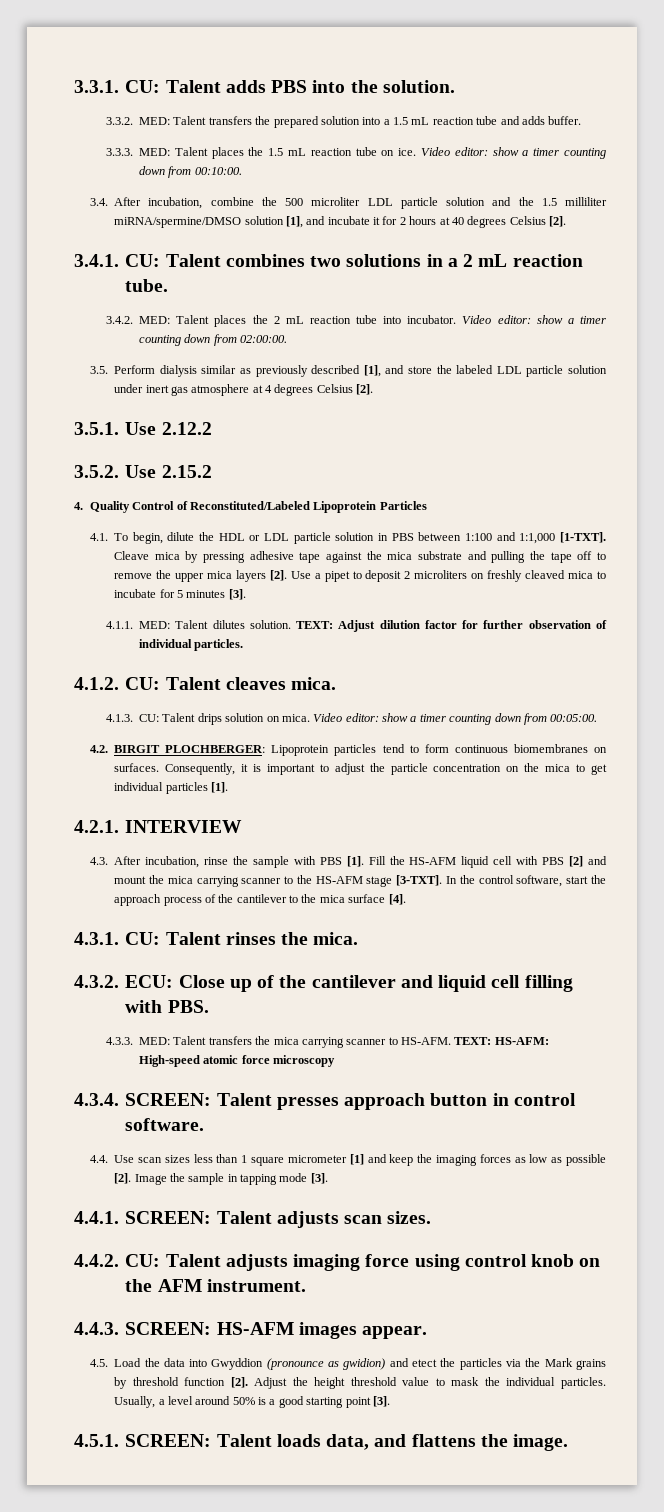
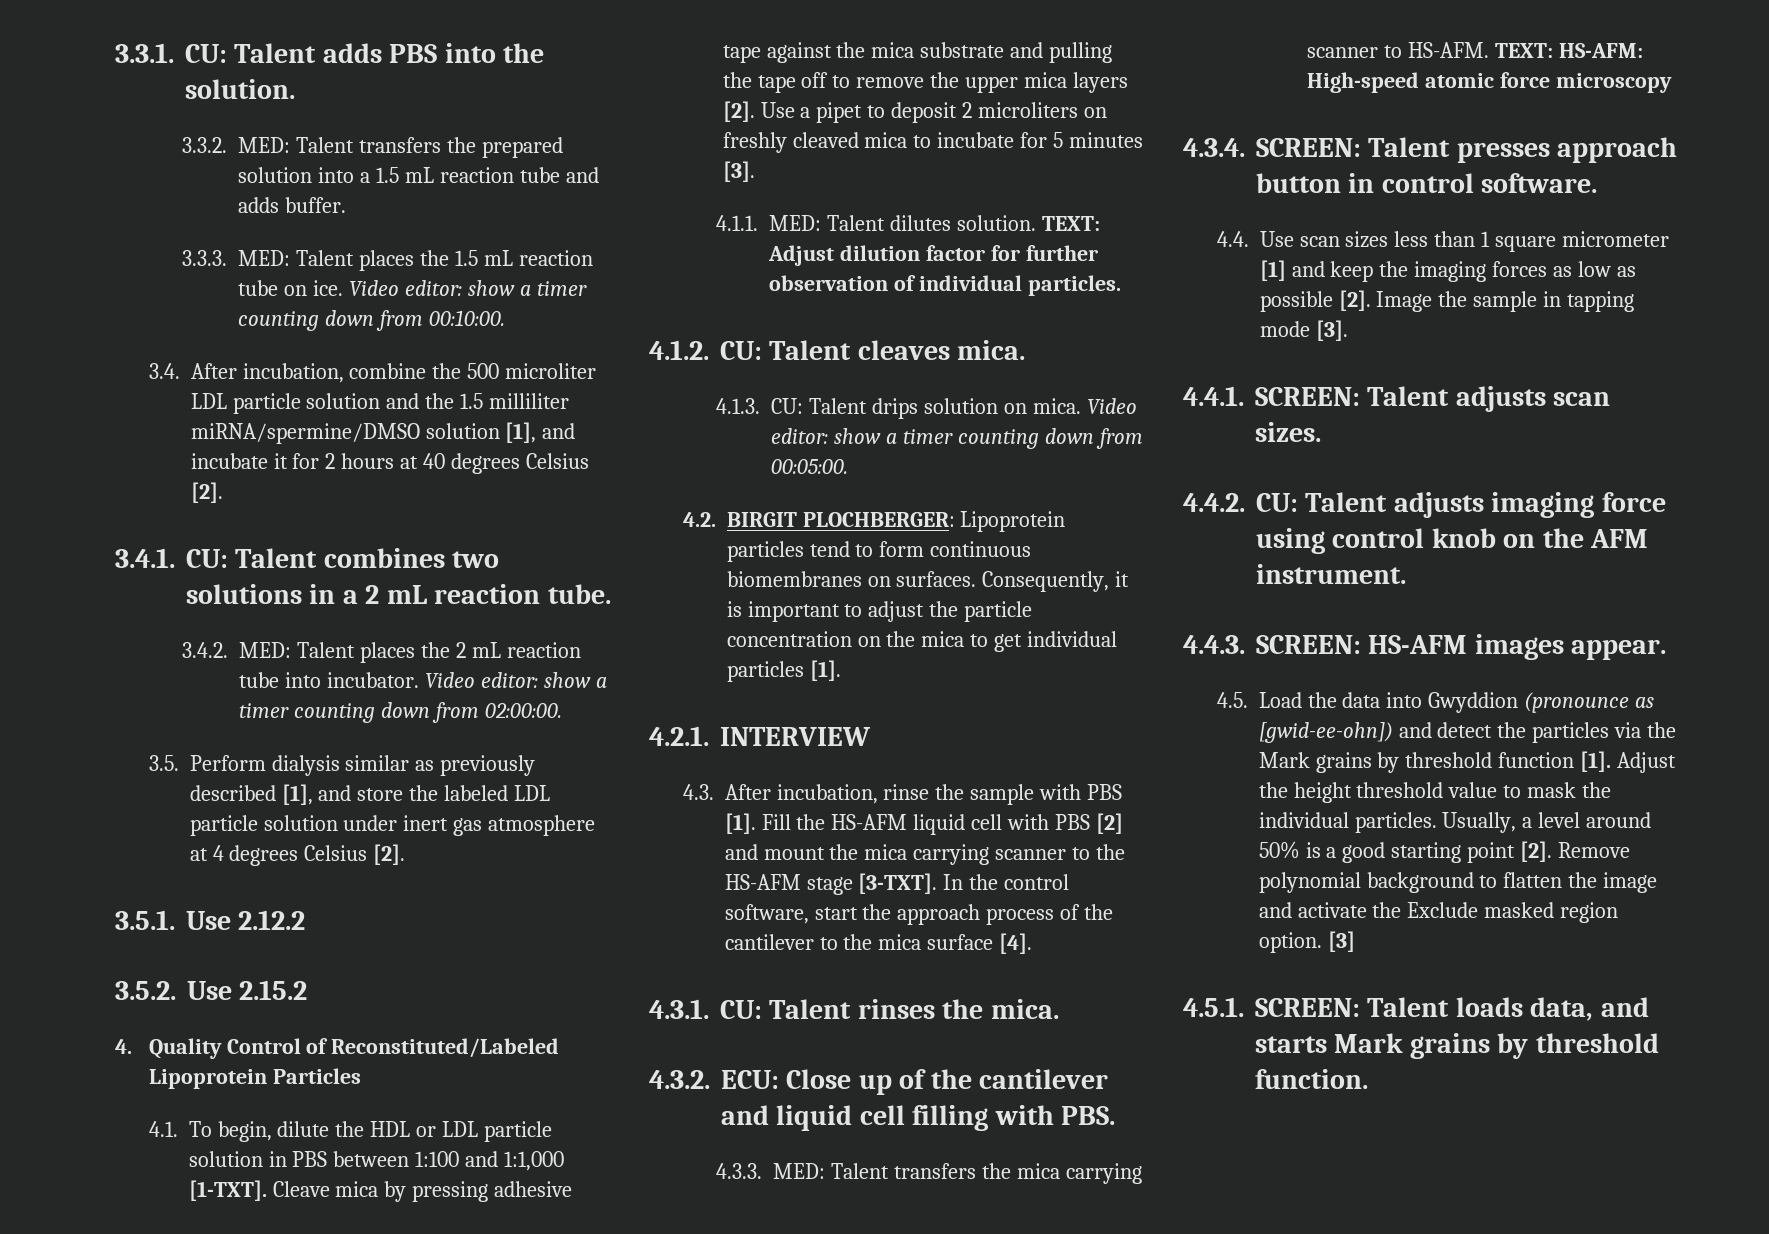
- 4.5. Load the data into Gwyddion (pronounce as gwidion) and etect the particles via the Mark grains by threshold function [2].
+ 4.5. Load the data into Gwyddion (pronounce as [gwid-ee-ohn]) and detect the particles via the Mark grains by threshold function [1].
- Usually, a level around 50% is a good starting point [3].
+ Usually, a level around 50% is a good starting point [2]. Remove polynomial background to flatten the image and activate the Exclude masked region option. [3]
- 4.5.1. SCREEN: Talent loads data, and flattens the image.
+ 4.5.1. SCREEN: Talent loads data, and starts Mark grains by threshold function.

